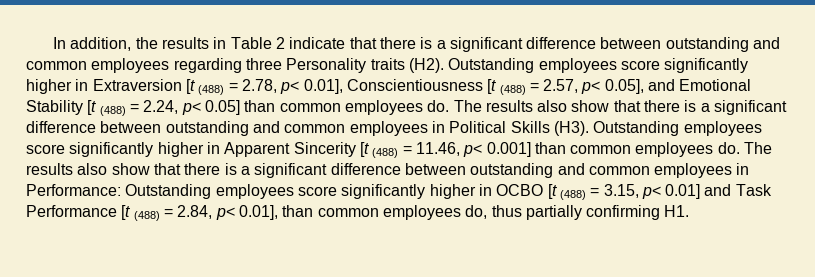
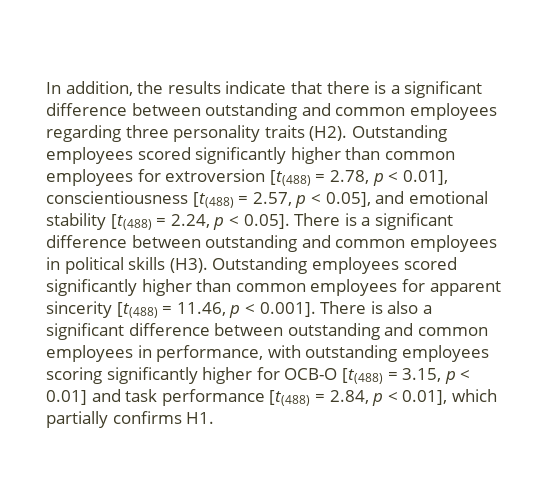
- In addition, the results in Table 2 indicate that there is a significant difference between outstanding and common employees regarding three Personality traits (H2). Outstanding employees score significantly higher in Extraversion [t (488) = 2.78, p< 0.01], Conscientiousness [t (488) = 2.57, p< 0.05], and Emotional Stability [t (488) = 2.24, p< 0.05] than common employees do. The results also show that there is a significant difference between outstanding and common employees in Political Skills (H3). Outstanding employees score significantly higher in Apparent Sincerity [t (488) = 11.46, p< 0.001] than common employees do. The results also show that there is a significant difference between outstanding and common employees in Performance: Outstanding employees score significantly higher in OCBO [t (488) = 3.15, p< 0.01] and Task Performance [t (488) = 2.84, p< 0.01], than common employees do, thus partially confirming H1.
+ In addition, the results indicate that there is a significant difference between outstanding and common employees regarding three personality traits (H2). Outstanding employees scored significantly higher than common employees for extroversion [t(488) = 2.78, p < 0.01], conscientiousness [t(488) = 2.57, p < 0.05], and emotional stability [t(488) = 2.24, p < 0.05]. There is a significant difference between outstanding and common employees in political skills (H3). Outstanding employees scored significantly higher than common employees for apparent sincerity [t(488) = 11.46, p < 0.001]. There is also a significant difference between outstanding and common employees in performance, with outstanding employees scoring significantly higher for OCB-O [t(488) = 3.15, p < 0.01] and task performance [t(488) = 2.84, p < 0.01], which partially confirms H1.

